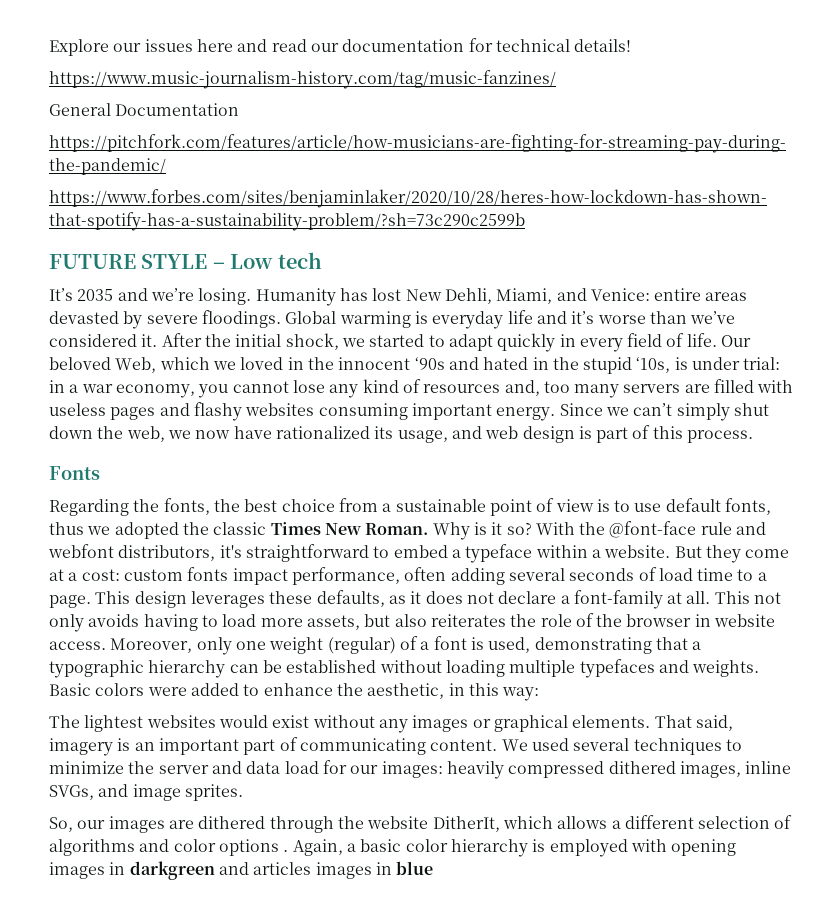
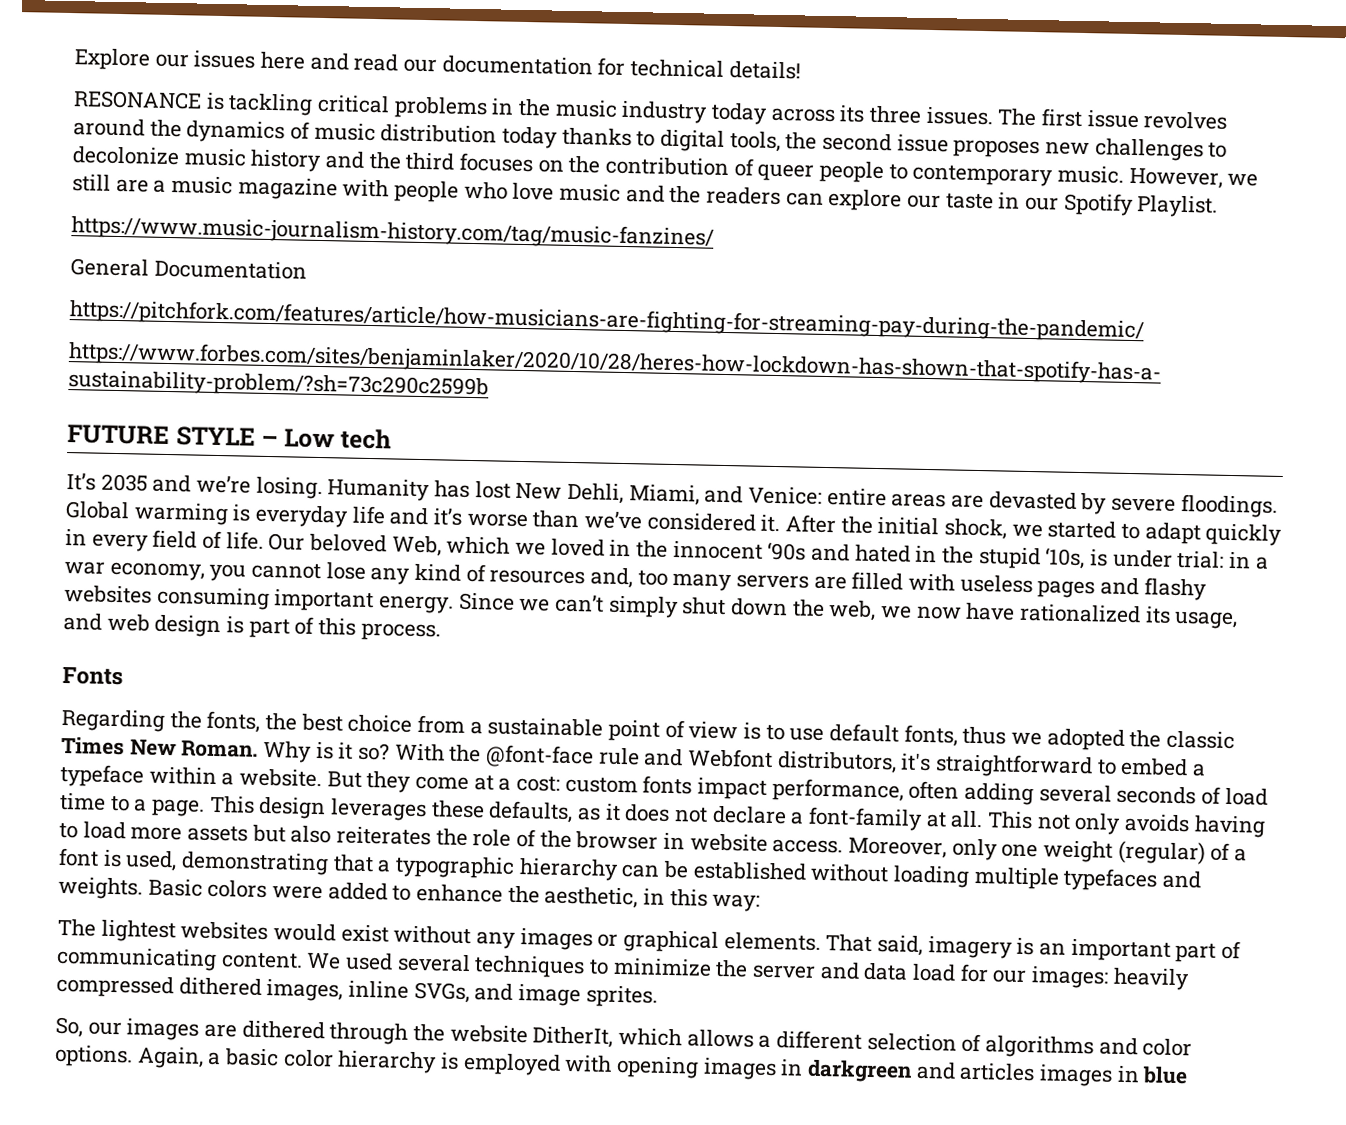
+ RESONANCE is tackling critical problems in the music industry today across its three issues. The first issue revolves around the dynamics of music distribution today thanks to digital tools, the second issue proposes new challenges to decolonize music history and the third focuses on the contribution of queer people to contemporary music. However, we still are a music magazine with people who love music and the readers can explore our taste in our Spotify Playlist.
- Humanity has lost New Dehli, Miami, and Venice: entire areas devasted by severe floodings.
+ Humanity has lost New Dehli, Miami, and Venice: entire areas are devasted by severe floodings.
- With the @font-face rule and webfont distributors, it's straightforward to embed a typeface within a website.
+ With the @font-face rule and Webfont distributors, it's straightforward to embed a typeface within a website.
- This not only avoids having to load more assets, but also reiterates the role of the browser in website access.
+ This not only avoids having to load more assets but also reiterates the role of the browser in website access.
- So, our images are dithered through the website DitherIt, which allows a different selection of algorithms and color options .
+ So, our images are dithered through the website DitherIt, which allows a different selection of algorithms and color options.

